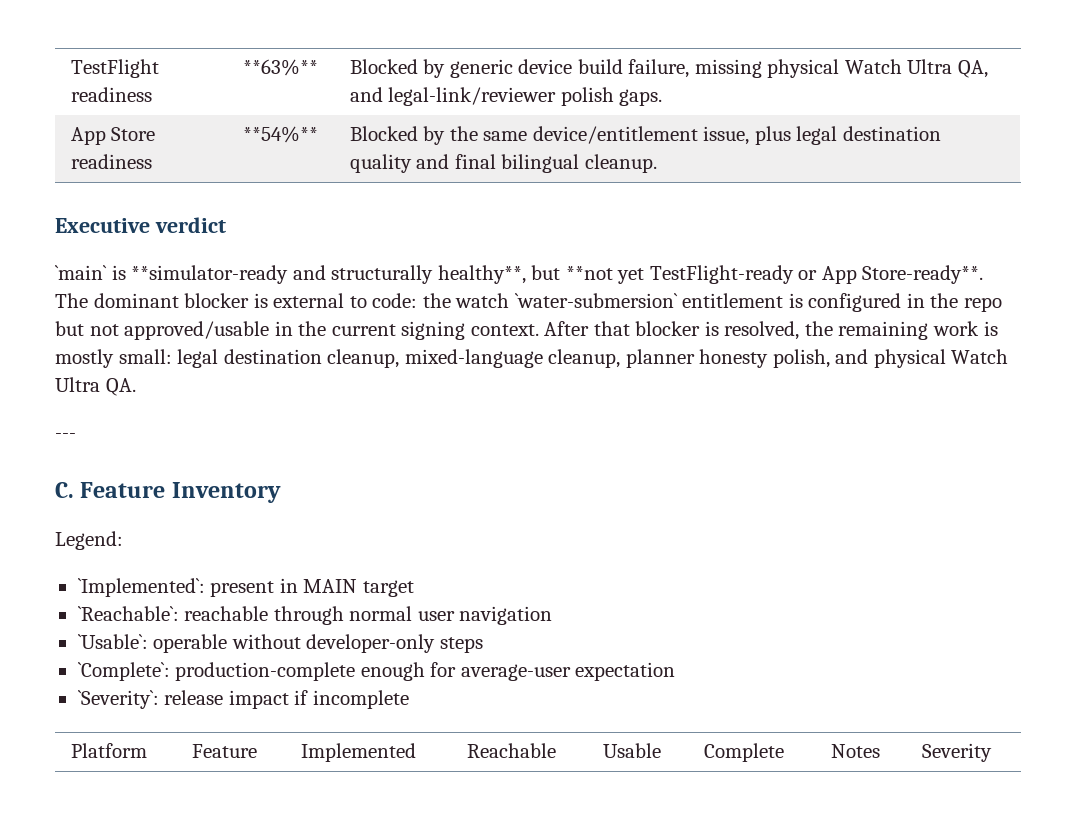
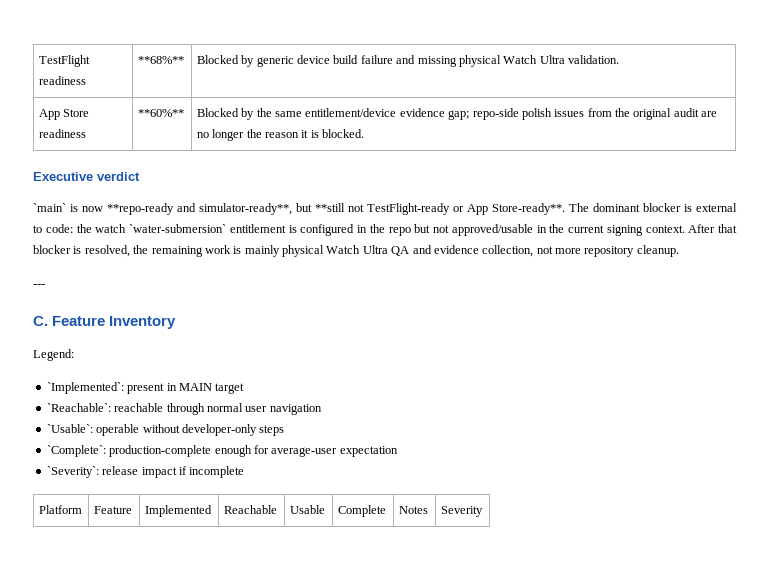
- TestFlight readiness | **63%** | Blocked by generic device build failure, missing physical Watch Ultra QA, and legal-link/reviewer polish gaps.
+ TestFlight readiness | **68%** | Blocked by generic device build failure and missing physical Watch Ultra validation.
- App Store readiness | **54%** | Blocked by the same device/entitlement issue, plus legal destination quality and final bilingual cleanup.
+ App Store readiness | **60%** | Blocked by the same entitlement/device evidence gap; repo-side polish issues from the original audit are no longer the reason it is blocked.
  Executive verdict
- `main` is **simulator-ready and structurally healthy**, but **not yet TestFlight-ready or App Store-ready**.
+ `main` is now **repo-ready and simulator-ready**, but **still not TestFlight-ready or App Store-ready**.
- After that blocker is resolved, the remaining work is mostly small: legal destination cleanup, mixed-language cleanup, planner honesty polish, and physical Watch Ultra QA.
+ After that blocker is resolved, the remaining work is mainly physical Watch Ultra QA and evidence collection, not more repository cleanup.

